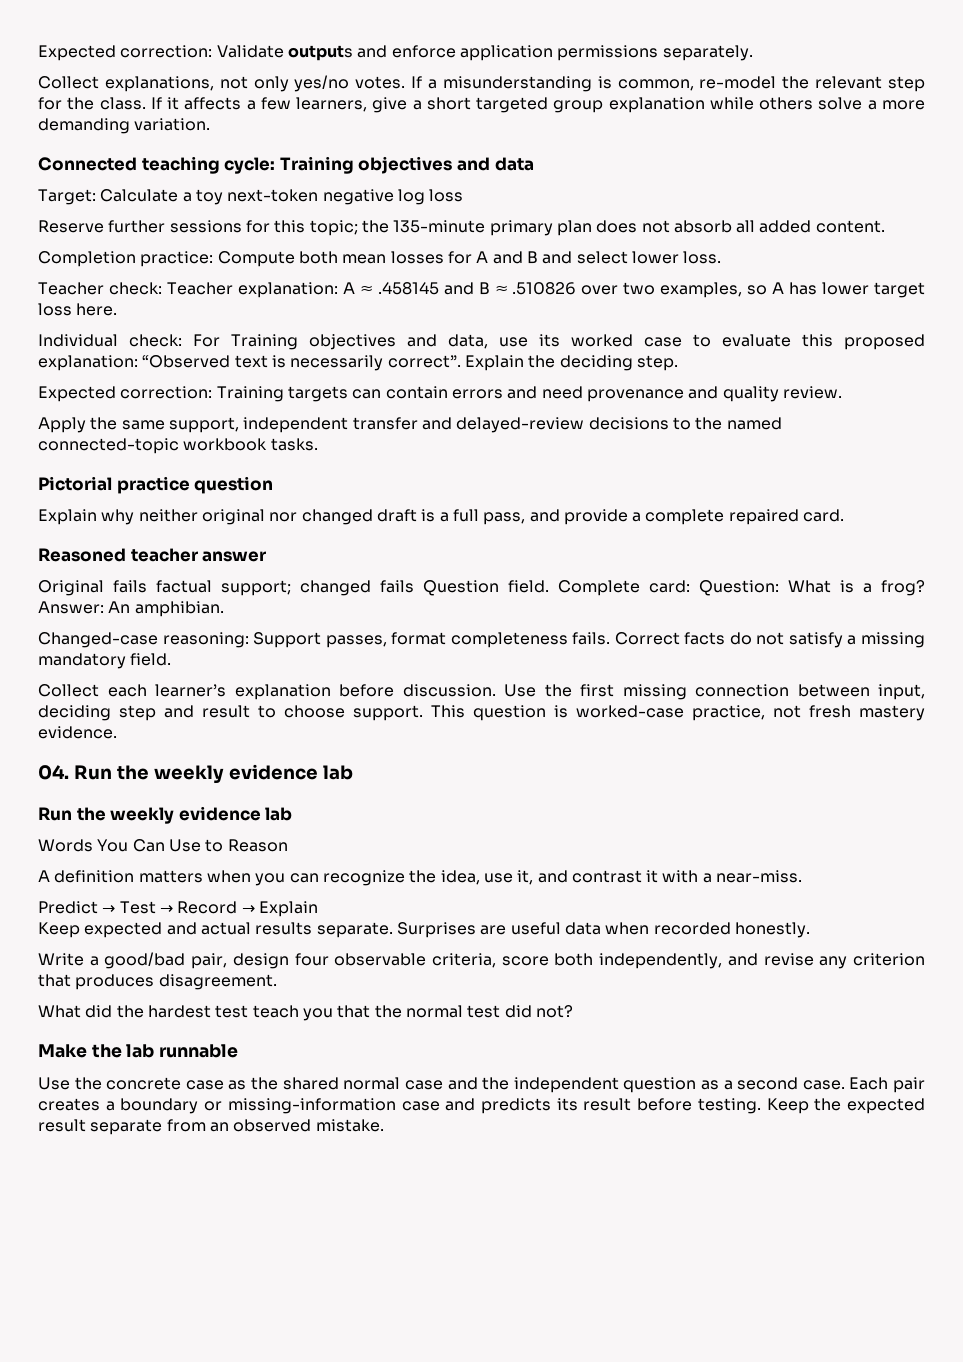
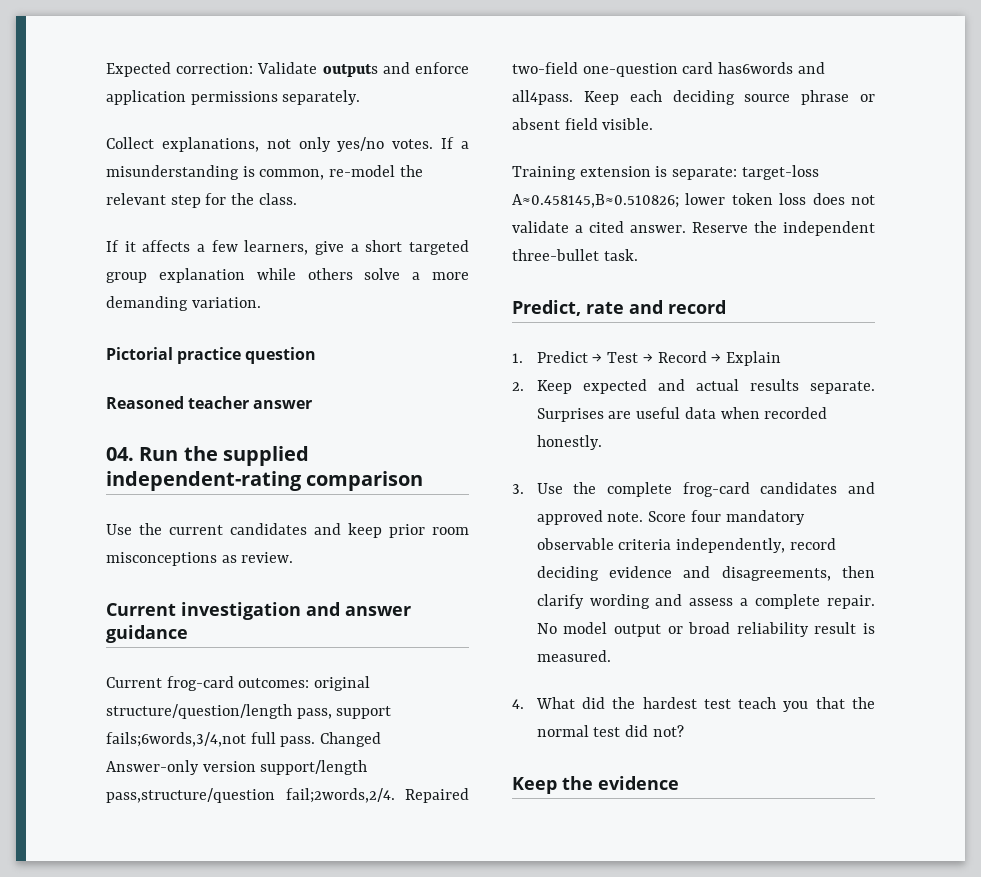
- If a misunderstanding is common, re-model the relevant step for the class. If it affects a few learners, give a short targeted group explanation while others solve a more demanding variation.
+ If a misunderstanding is common, re-model the relevant step for the class.
+ If it affects a few learners, give a short targeted group explanation while others solve a more demanding variation.
- Connected teaching cycle: Training objectives and data
- Target: Calculate a toy next-token negative log loss
- Reserve further sessions for this topic; the 135-minute primary plan does not absorb all added content.
- Completion practice: Compute both mean losses for A and B and select lower loss.
- Teacher check: Teacher explanation: A ≈ .458145 and B ≈ .510826 over two examples, so A has lower target loss here.
- Individual check: For Training objectives and data, use its worked case to evaluate this proposed explanation: “Observed text is necessarily correct”. Explain the deciding step.
- Expected correction: Training targets can contain errors and need provenance and quality review.
- Apply the same support, independent transfer and delayed-review decisions to the named connected-topic workbook tasks.
  Pictorial practice question
- Explain why neither original nor changed draft is a full pass, and provide a complete repaired card.
  Reasoned teacher answer
- Original fails factual support; changed fails Question field. Complete card: Question: What is a frog? Answer: An amphibian.
- Changed-case reasoning: Support passes, format completeness fails. Correct facts do not satisfy a missing mandatory field.
- Collect each learner’s explanation before discussion. Use the first missing connection between input, deciding step and result to choose support. This question is worked-case practice, not fresh mastery evidence.
- 04. Run the weekly evidence lab
- Run the weekly evidence lab
- Words You Can Use to Reason
- A definition matters when you can recognize the idea, use it, and contrast it with a near-miss.
- Predict → Test → Record → Explain
+ 04. Run the supplied independent-rating comparison
+ Use the current candidates and keep prior room misconceptions as review.
+ Current investigation and answer guidance
+ Current frog-card outcomes: original structure/question/length pass, support fails;6words,3/4,not full pass. Changed Answer-only version support/length pass,structure/question fail;2words,2/4. Repaired two-field one-question card has6words and all4pass. Keep each deciding source phrase or absent field visible.
+ Training extension is separate: target-loss A≈0.458145,B≈0.510826; lower token loss does not validate a cited answer. Reserve the independent three-bullet task.
+ Predict, rate and record
+ 1. Predict → Test → Record → Explain
- Keep expected and actual results separate.
+ 2. Keep expected and actual results separate.
- Write a good/bad pair, design four observable criteria, score both independently, and revise any criterion that produces disagreement.
- What did the hardest test teach you that the normal test did not?
+ 3. Use the complete frog-card candidates and approved note. Score four mandatory observable criteria independently, record deciding evidence and disagreements, then clarify wording and assess a complete repair. No model output or broad reliability result is measured.
+ 4. What did the hardest test teach you that the normal test did not?
- Make the lab runnable
- Use the concrete case as the shared normal case and the independent question as a second case. Each pair creates a boundary or missing-information case and predicts its result before testing. Keep the expected result separate from an observed mistake.
+ Keep the evidence

